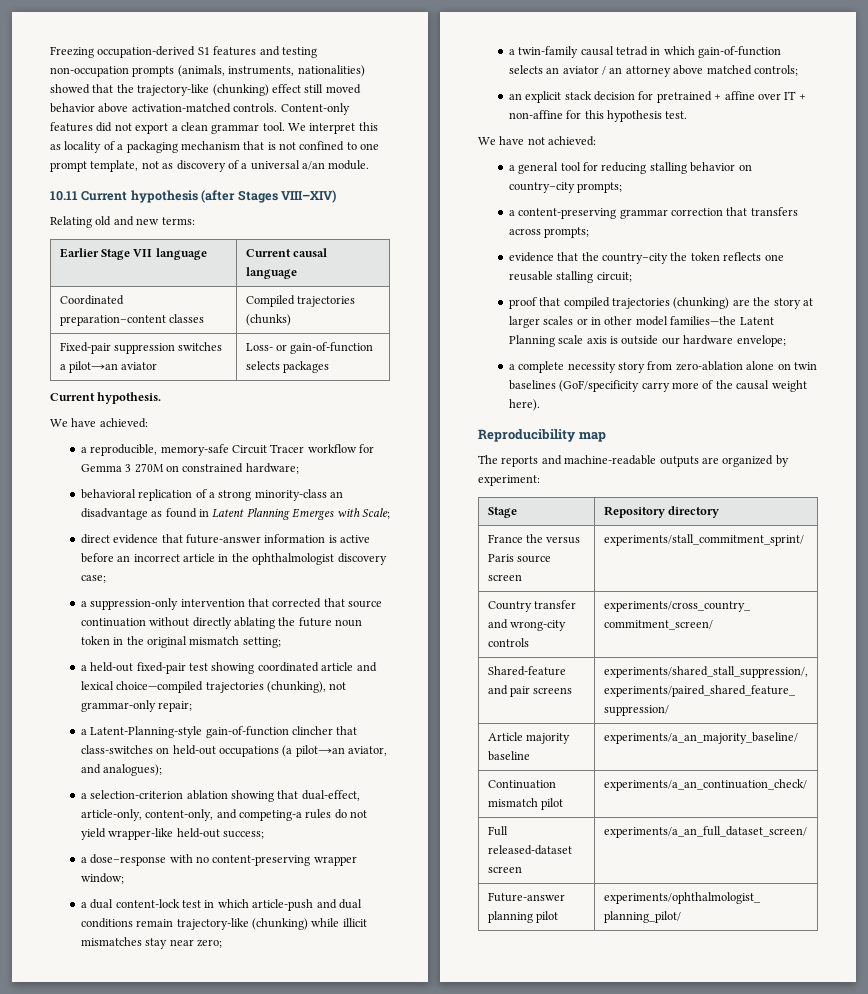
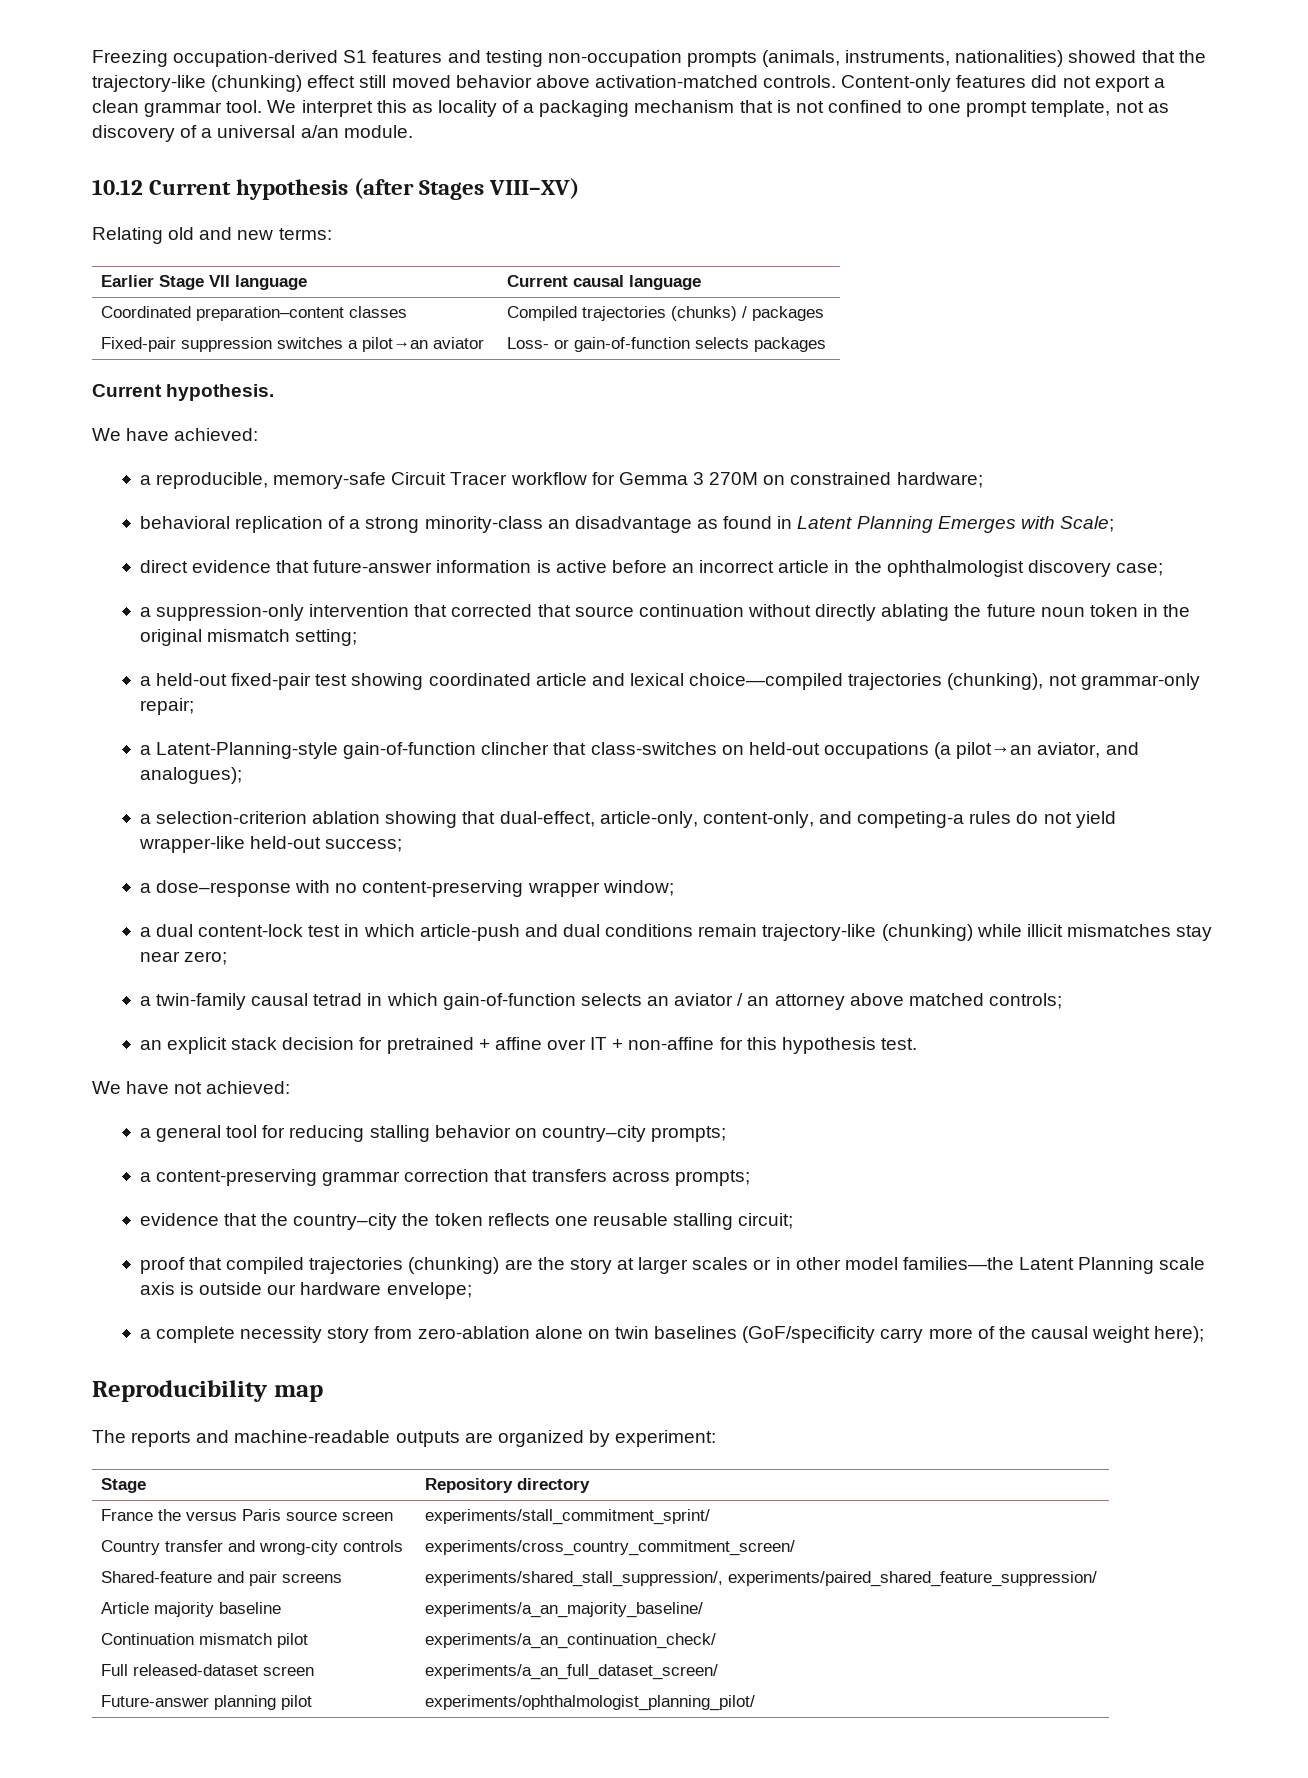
- 10.11 Current hypothesis (after Stages VIII–XIV)
+ 10.12 Current hypothesis (after Stages VIII–XV)
- Coordinated preparation–content classes | Compiled trajectories (chunks)
+ Coordinated preparation–content classes | Compiled trajectories (chunks) / packages
- a complete necessity story from zero-ablation alone on twin baselines (GoF/specificity carry more of the causal weight here).
+ a complete necessity story from zero-ablation alone on twin baselines (GoF/specificity carry more of the causal weight here);

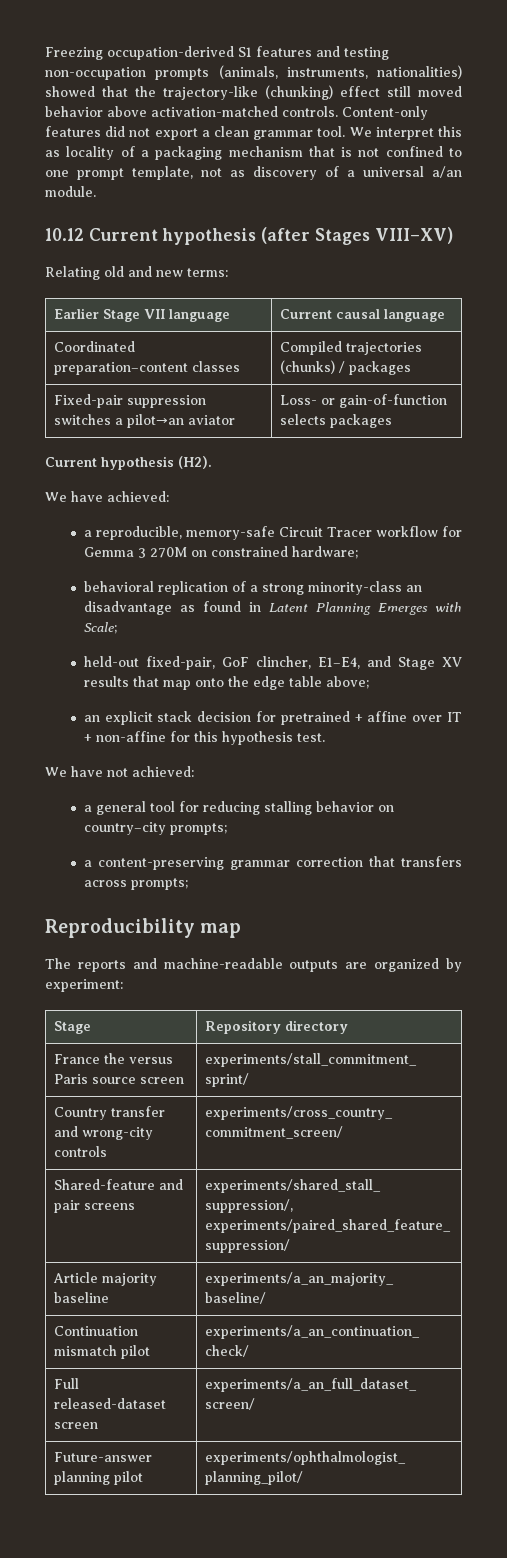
- Current hypothesis.
+ Current hypothesis (H2).
- direct evidence that future-answer information is active before an incorrect article in the ophthalmologist discovery case;
- a suppression-only intervention that corrected that source continuation without directly ablating the future noun token in the original mismatch setting;
- a held-out fixed-pair test showing coordinated article and lexical choice—compiled trajectories (chunking), not grammar-only repair;
- a Latent-Planning-style gain-of-function clincher that class-switches on held-out occupations (a pilot→an aviator, and analogues);
- a selection-criterion ablation showing that dual-effect, article-only, content-only, and competing-a rules do not yield wrapper-like held-out success;
- a dose–response with no content-preserving wrapper window;
- a dual content-lock test in which article-push and dual conditions remain trajectory-like (chunking) while illicit mismatches stay near zero;
- a twin-family causal tetrad in which gain-of-function selects an aviator / an attorney above matched controls;
+ held-out fixed-pair, GoF clincher, E1–E4, and Stage XV results that map onto the edge table above;
- evidence that the country–city the token reflects one reusable stalling circuit;
- proof that compiled trajectories (chunking) are the story at larger scales or in other model families—the Latent Planning scale axis is outside our hardware envelope;
- a complete necessity story from zero-ablation alone on twin baselines (GoF/specificity carry more of the causal weight here);

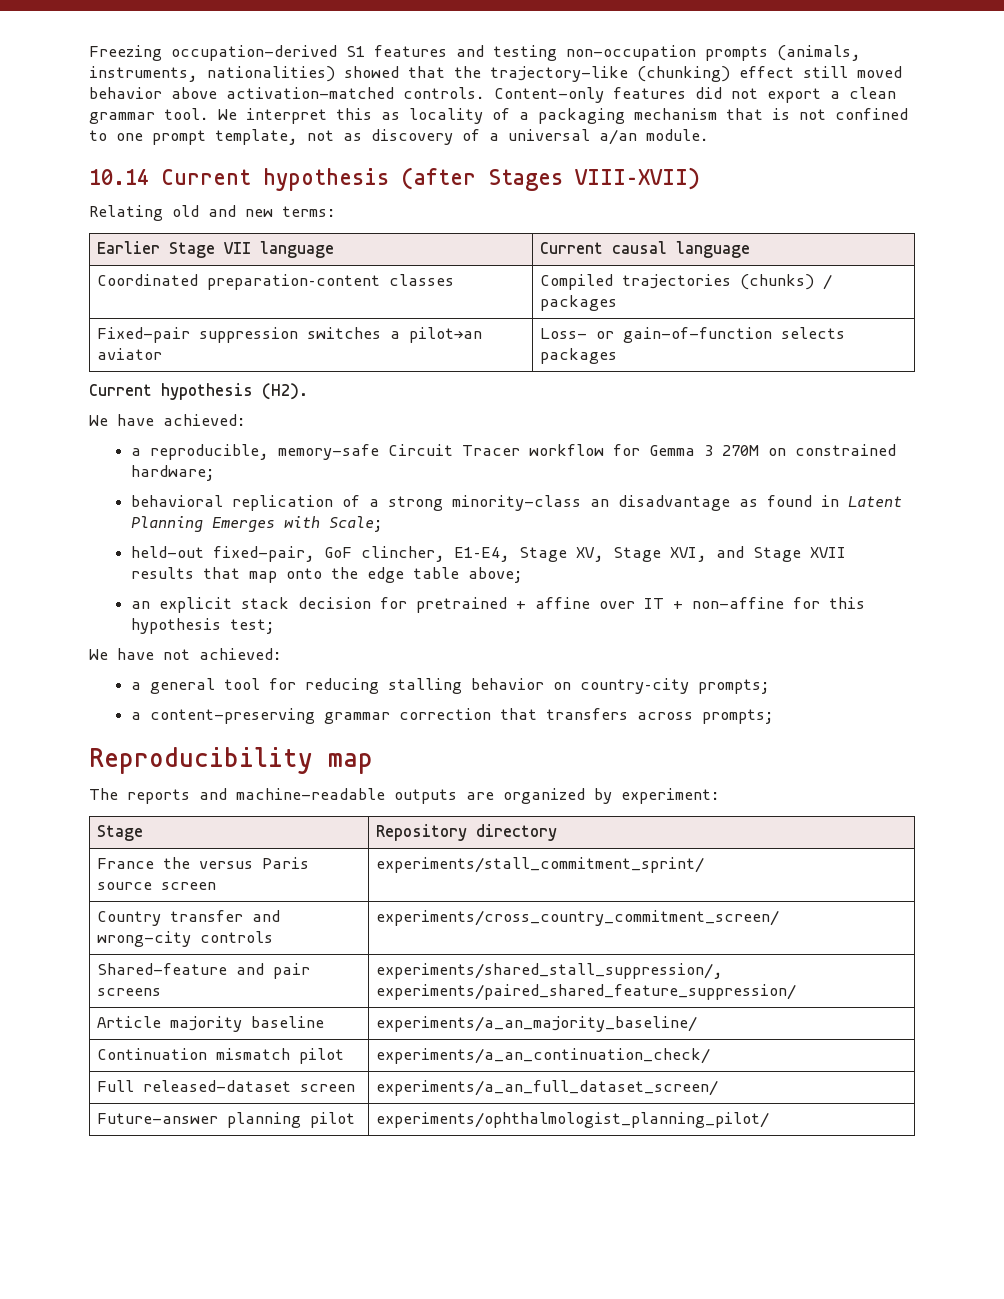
- 10.12 Current hypothesis (after Stages VIII–XV)
+ 10.14 Current hypothesis (after Stages VIII–XVII)
- held-out fixed-pair, GoF clincher, E1–E4, and Stage XV results that map onto the edge table above;
+ held-out fixed-pair, GoF clincher, E1–E4, Stage XV, Stage XVI, and Stage XVII results that map onto the edge table above;
- an explicit stack decision for pretrained + affine over IT + non-affine for this hypothesis test.
+ an explicit stack decision for pretrained + affine over IT + non-affine for this hypothesis test;

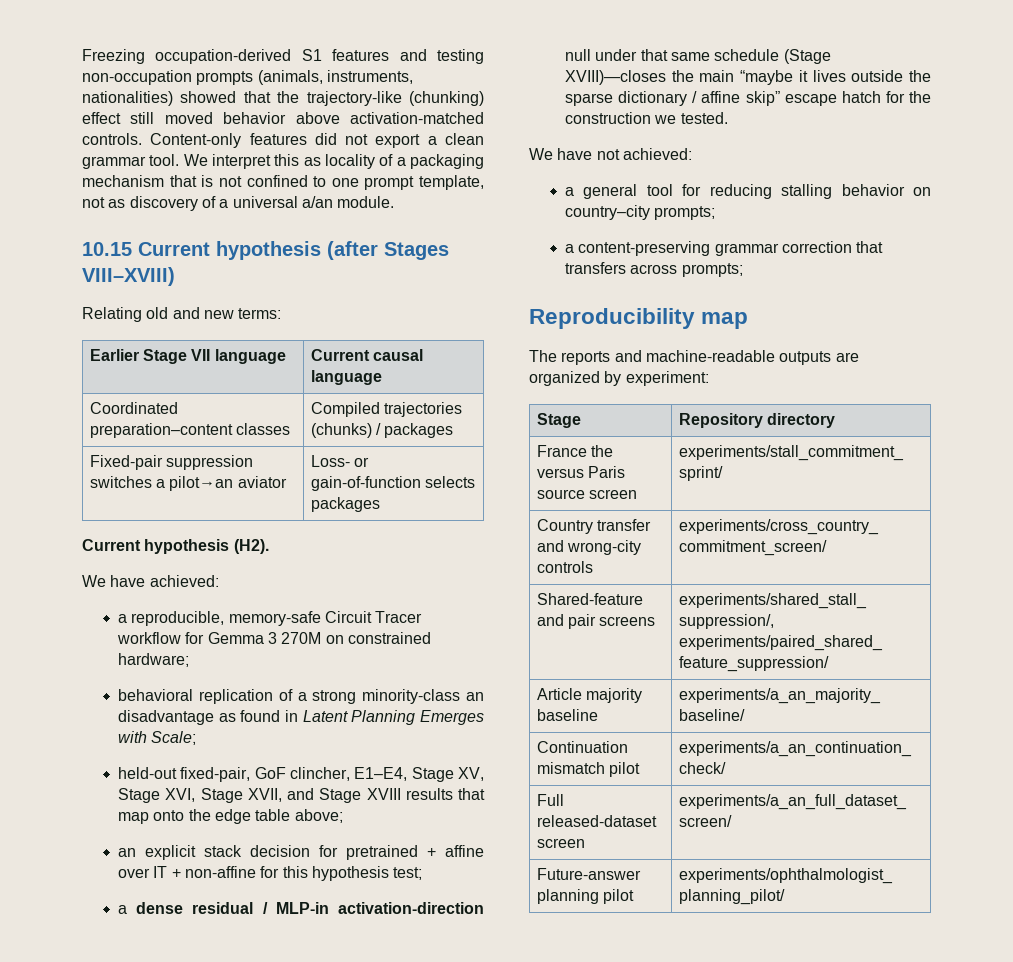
- 10.14 Current hypothesis (after Stages VIII–XVII)
+ 10.15 Current hypothesis (after Stages VIII–XVIII)
- held-out fixed-pair, GoF clincher, E1–E4, Stage XV, Stage XVI, and Stage XVII results that map onto the edge table above;
+ held-out fixed-pair, GoF clincher, E1–E4, Stage XV, Stage XVI, Stage XVII, and Stage XVIII results that map onto the edge table above;
+ a dense residual / MLP-in activation-direction null under that same schedule (Stage XVIII)—closes the main “maybe it lives outside the sparse dictionary / affine skip” escape hatch for the construction we tested.

